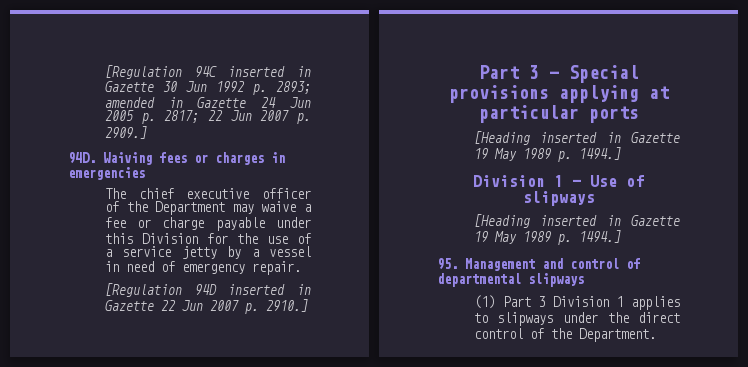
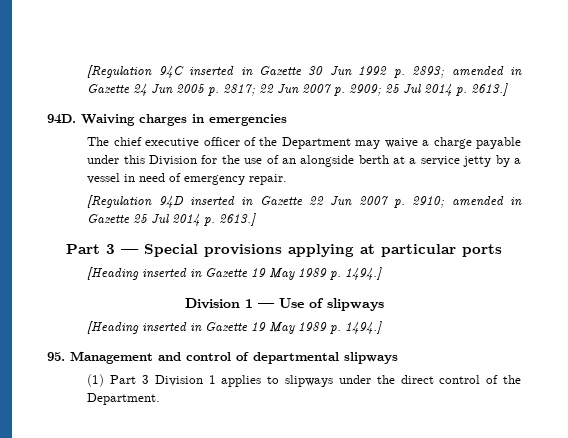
- [Regulation 94C inserted in Gazette 30 Jun 1992 p. 2893; amended in Gazette 24 Jun 2005 p. 2817; 22 Jun 2007 p. 2909.]
+ [Regulation 94C inserted in Gazette 30 Jun 1992 p. 2893; amended in Gazette 24 Jun 2005 p. 2817; 22 Jun 2007 p. 2909; 25 Jul 2014 p. 2613.]
- Waiving fees or charges in emergencies
+ Waiving charges in emergencies
- The chief executive officer of the Department may waive a fee or charge payable under this Division for the use of a service jetty by a vessel in need of emergency repair.
+ The chief executive officer of the Department may waive a charge payable under this Division for the use of an alongside berth at a service jetty by a vessel in need of emergency repair.
- [Regulation 94D inserted in Gazette 22 Jun 2007 p. 2910.]
+ [Regulation 94D inserted in Gazette 22 Jun 2007 p. 2910; amended in Gazette 25 Jul 2014 p. 2613.]

